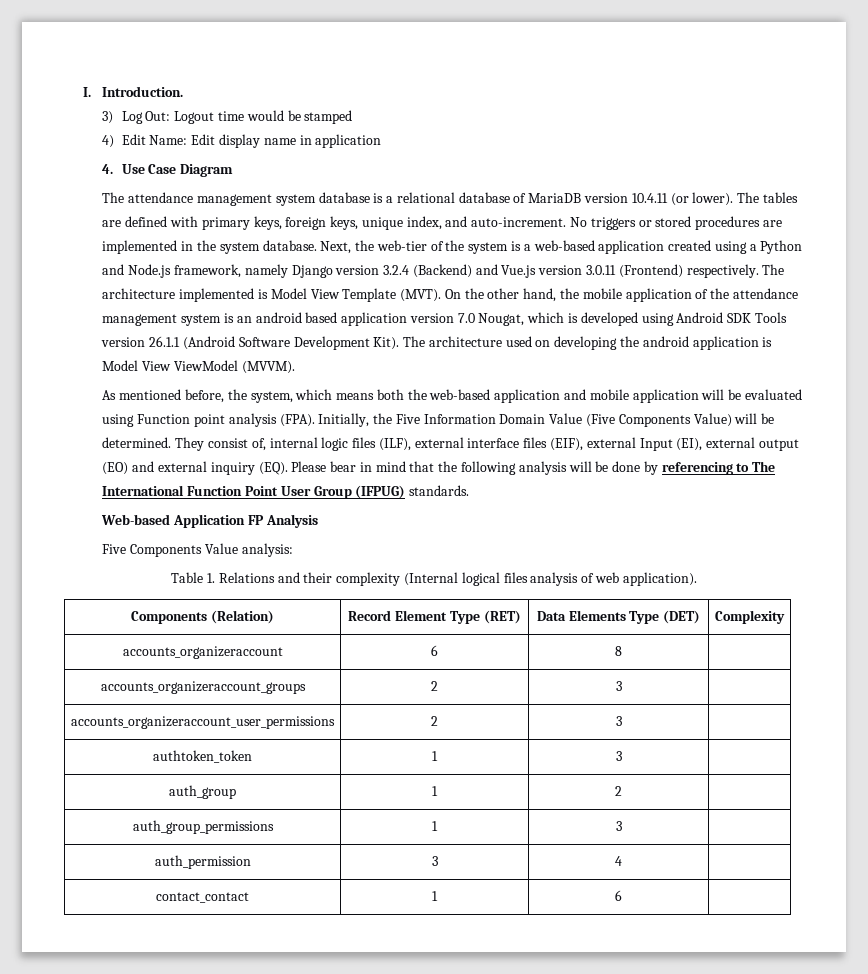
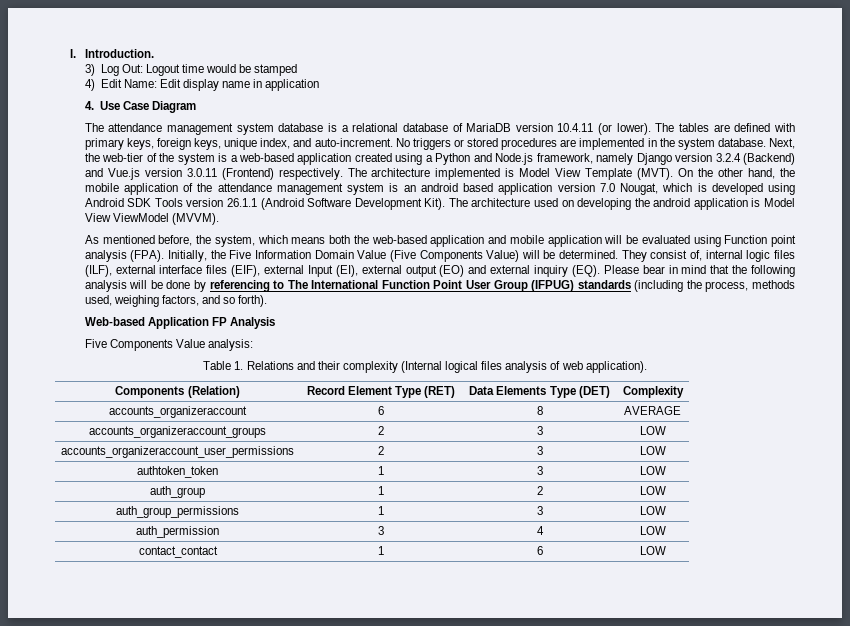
- They consist of, internal logic files (ILF), external interface files (EIF), external Input (EI), external output (EO) and external inquiry (EQ). Please bear in mind that the following analysis will be done by referencing to The International Function Point User Group (IFPUG) standards.
+ They consist of, internal logic files (ILF), external interface files (EIF), external Input (EI), external output (EO) and external inquiry (EQ). Please bear in mind that the following analysis will be done by referencing to The International Function Point User Group (IFPUG) standards (including the process, methods used, weighing factors, and so forth).
- accounts_organizeraccount | 6 | 8 |
+ accounts_organizeraccount | 6 | 8 | AVERAGE
- accounts_organizeraccount_groups | 2 | 3 |
+ accounts_organizeraccount_groups | 2 | 3 | LOW
- accounts_organizeraccount_user_permissions | 2 | 3 |
+ accounts_organizeraccount_user_permissions | 2 | 3 | LOW
- authtoken_token | 1 | 3 |
+ authtoken_token | 1 | 3 | LOW
- auth_group | 1 | 2 |
+ auth_group | 1 | 2 | LOW
- auth_group_permissions | 1 | 3 |
+ auth_group_permissions | 1 | 3 | LOW
- auth_permission | 3 | 4 |
+ auth_permission | 3 | 4 | LOW
- contact_contact | 1 | 6 |
+ contact_contact | 1 | 6 | LOW

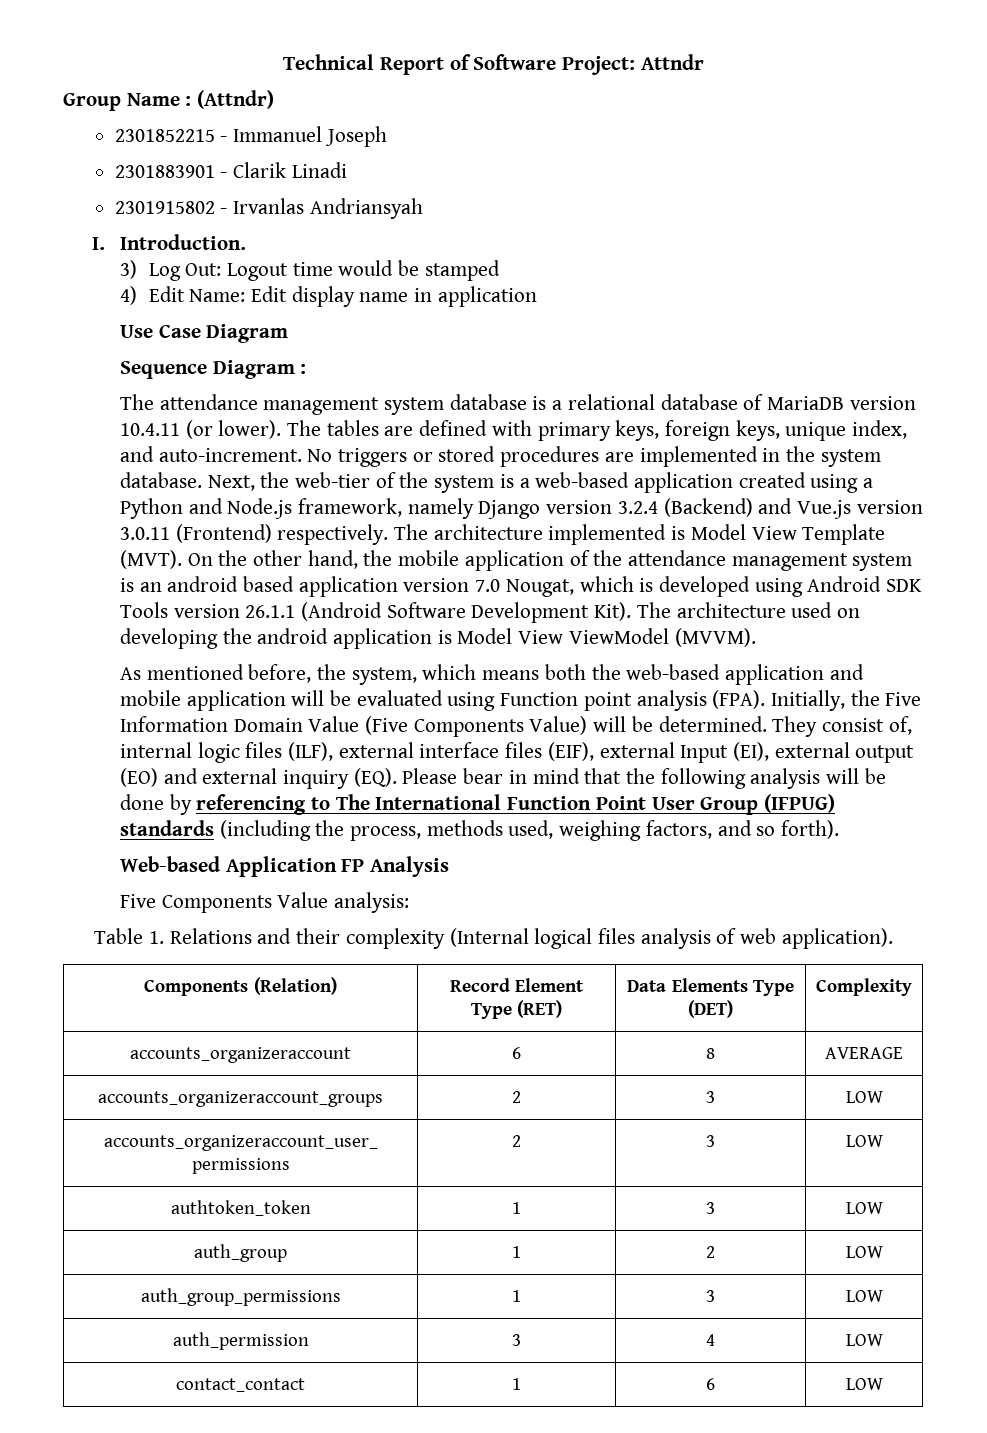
+ Technical Report of Software Project: Attndr
+ Group Name : (Attndr)
+ 2301852215 - Immanuel Joseph
+ 2301883901 - Clarik Linadi
+ 2301915802 - Irvanlas Andriansyah
- 4. Use Case Diagram
+ Use Case Diagram
+ Sequence Diagram :

